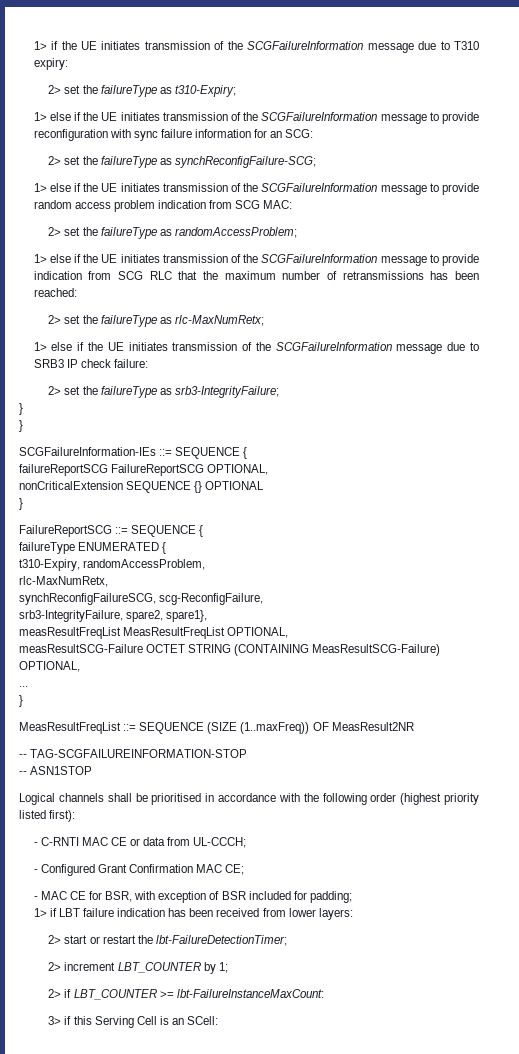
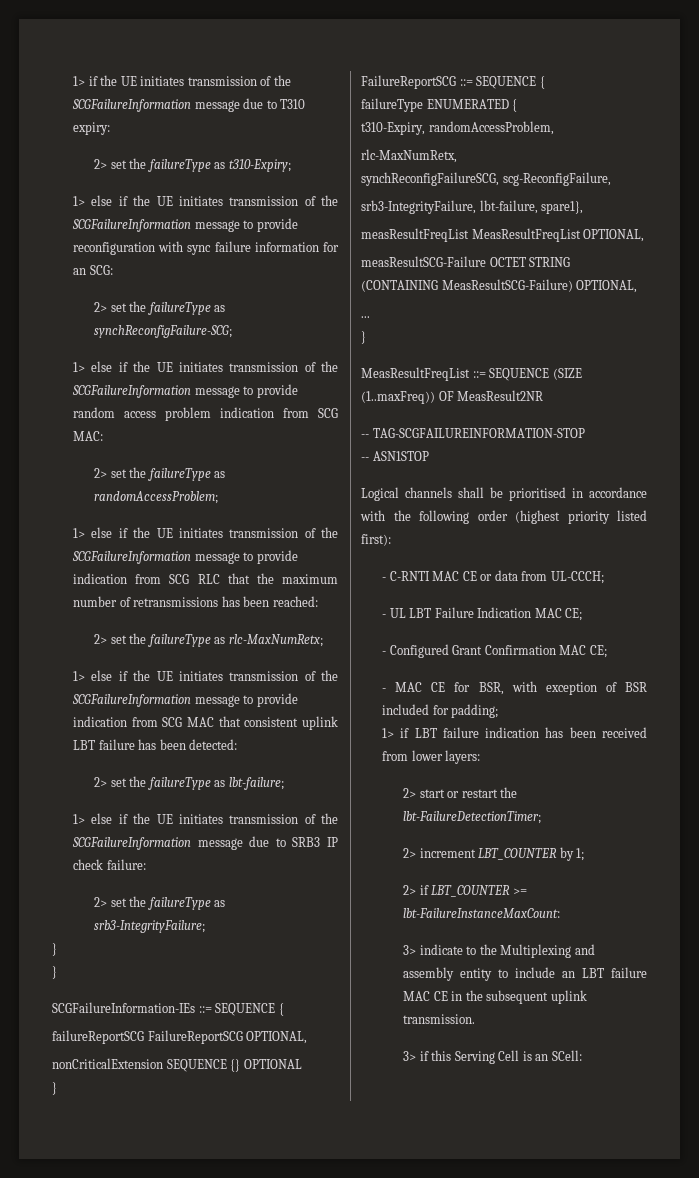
+ 1> else if the UE initiates transmission of the SCGFailureInformation message to provide indication from SCG MAC that consistent uplink LBT failure has been detected:
+ 2> set the failureType as lbt-failure;
- srb3-IntegrityFailure, spare2, spare1},
+ srb3-IntegrityFailure, lbt-failure, spare1},
+ - UL LBT Failure Indication MAC CE;
+ 3> indicate to the Multiplexing and assembly entity to include an LBT failure MAC CE in the subsequent uplink transmission.

